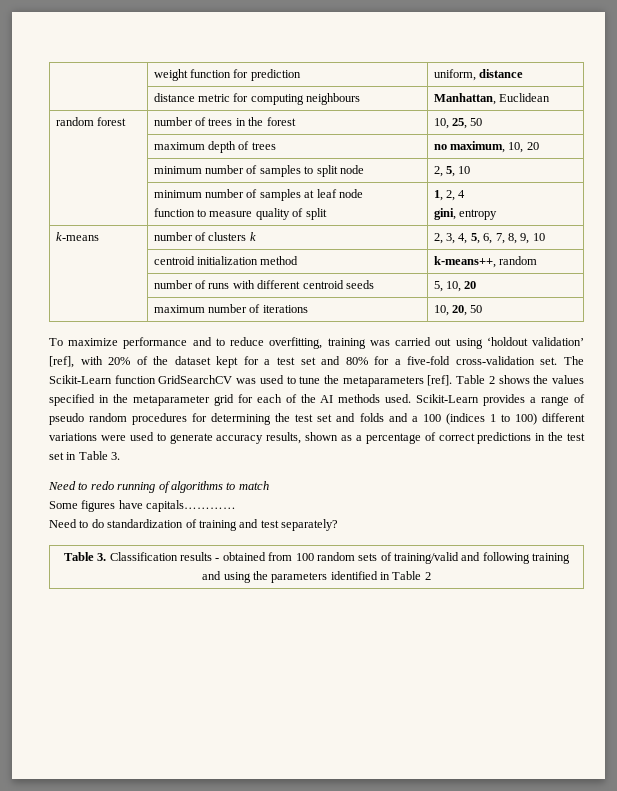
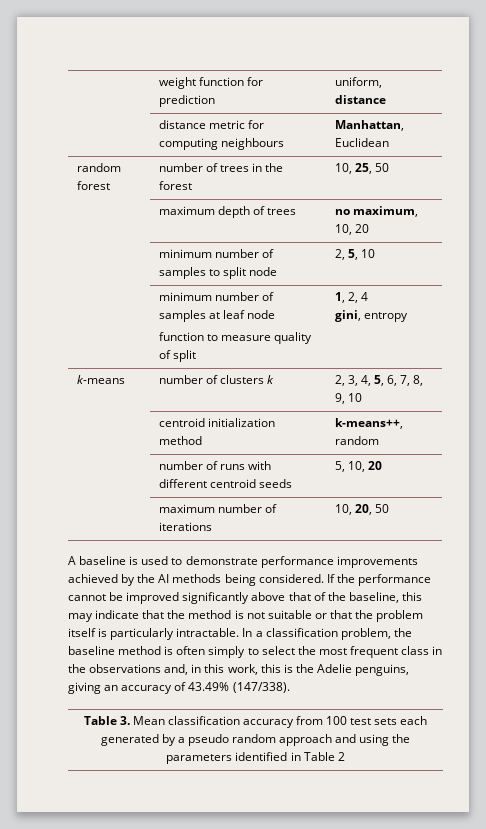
- To maximize performance and to reduce overfitting, training was carried out using ‘holdout validation’ [ref], with 20% of the dataset kept for a test set and 80% for a five-fold cross-validation set. The Scikit-Learn function GridSearchCV was used to tune the metaparameters [ref]. Table 2 shows the values specified in the metaparameter grid for each of the AI methods used. Scikit-Learn provides a range of pseudo random procedures for determining the test set and folds and a 100 (indices 1 to 100) different variations were used to generate accuracy results, shown as a percentage of correct predictions in the test set in Table 3.
- Need to redo running of algorithms to match
- Some figures have capitals…………
- Need to do standardization of training and test separately?
- Table 3. Classification results - obtained from 100 random sets of training/valid and following training and using the parameters identified in Table 2
+ A baseline is used to demonstrate performance improvements achieved by the AI methods being considered. If the performance cannot be improved significantly above that of the baseline, this may indicate that the method is not suitable or that the problem itself is particularly intractable. In a classification problem, the baseline method is often simply to select the most frequent class in the observations and, in this work, this is the Adelie penguins, giving an accuracy of 43.49% (147/338).
+ Table 3. Mean classification accuracy from 100 test sets each generated by a pseudo random approach and using the parameters identified in Table 2

